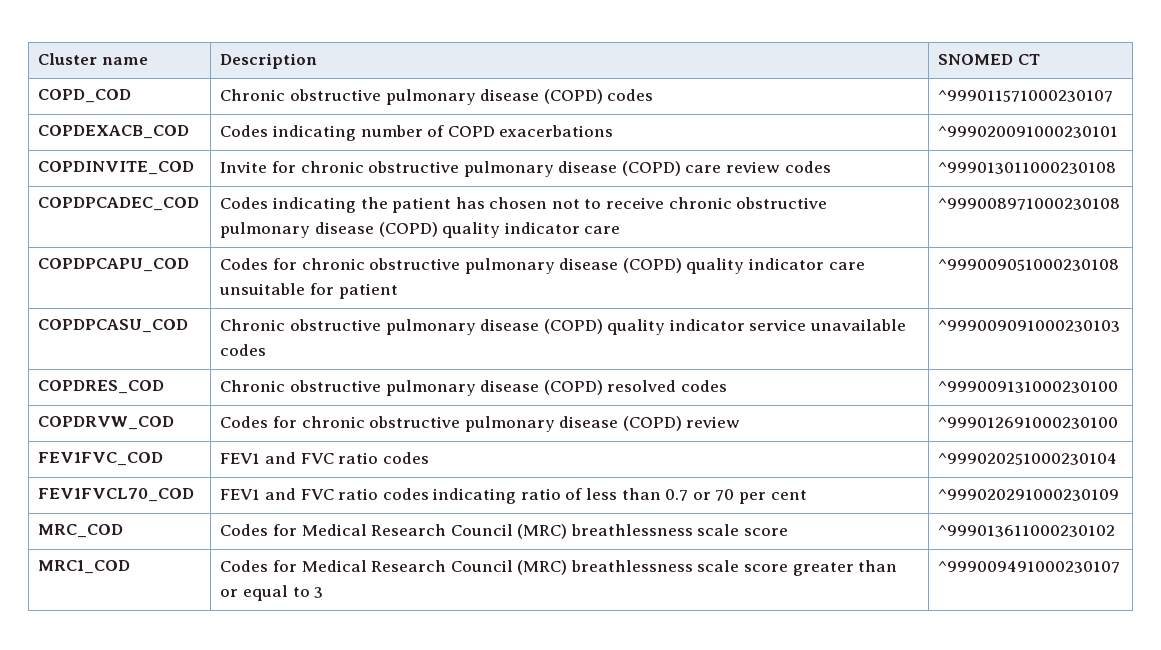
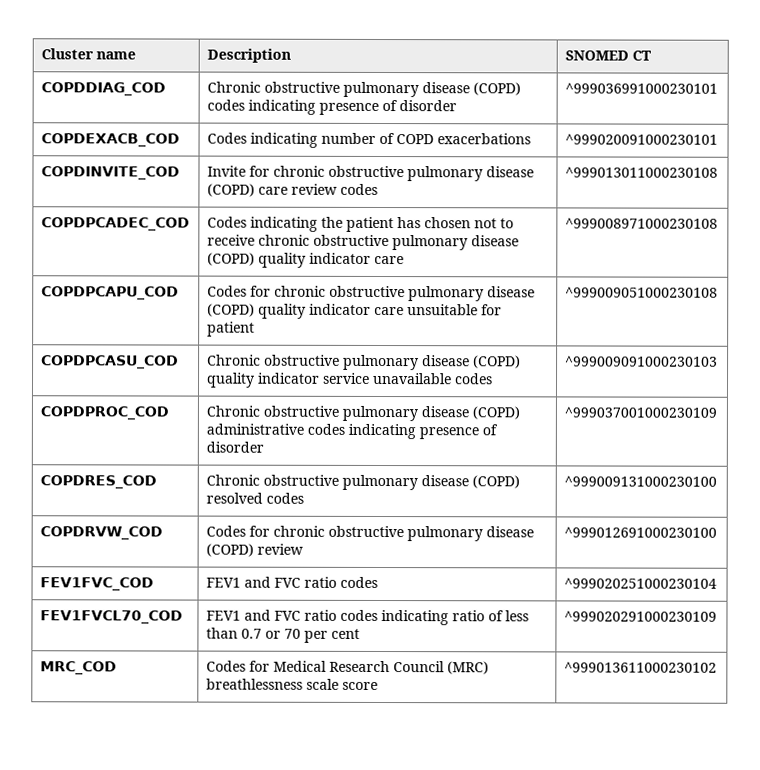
- COPD_COD | Chronic obstructive pulmonary disease (COPD) codes | ^999011571000230107
+ COPDDIAG_COD | Chronic obstructive pulmonary disease (COPD) codes indicating presence of disorder | ^999036991000230101
+ COPDPROC_COD | Chronic obstructive pulmonary disease (COPD) administrative codes indicating presence of disorder | ^999037001000230109
- MRC1_COD | Codes for Medical Research Council (MRC) breathlessness scale score greater than or equal to 3 | ^999009491000230107

